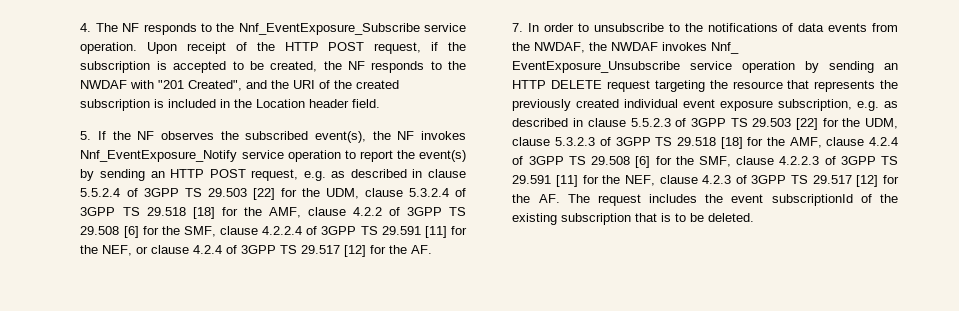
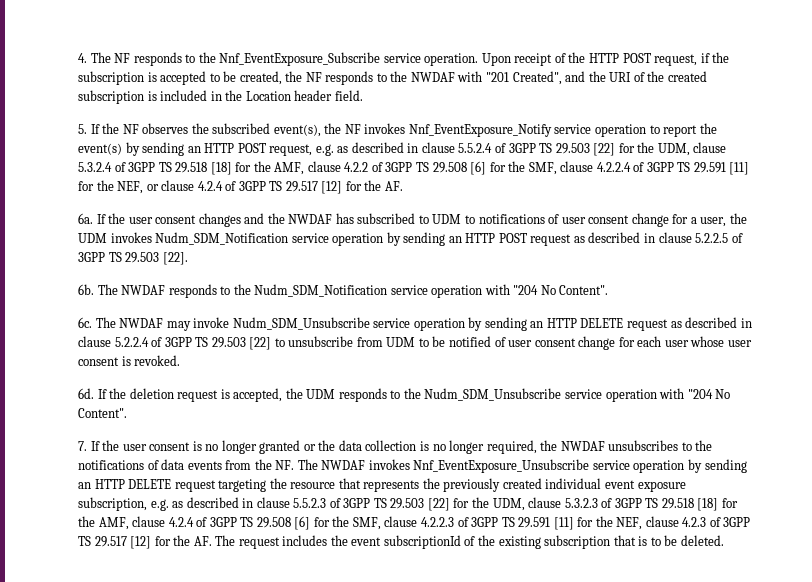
- 7. In order to unsubscribe to the notifications of data events from the NWDAF, the NWDAF invokes Nnf_ EventExposure_Unsubscribe service operation by sending an HTTP DELETE request targeting the resource that represents the previously created individual event exposure subscription, e.g. as described in clause 5.5.2.3 of 3GPP TS 29.503 [22] for the UDM, clause 5.3.2.3 of 3GPP TS 29.518 [18] for the AMF, clause 4.2.4 of 3GPP TS 29.508 [6] for the SMF, clause 4.2.2.3 of 3GPP TS 29.591 [11] for the NEF, clause 4.2.3 of 3GPP TS 29.517 [12] for the AF. The request includes the event subscriptionId of the existing subscription that is to be deleted.
+ 6a. If the user consent changes and the NWDAF has subscribed to UDM to notifications of user consent change for a user, the UDM invokes Nudm_SDM_Notification service operation by sending an HTTP POST request as described in clause 5.2.2.5 of 3GPP TS 29.503 [22].
+ 6b. The NWDAF responds to the Nudm_SDM_Notification service operation with "204 No Content".
+ 6c. The NWDAF may invoke Nudm_SDM_Unsubscribe service operation by sending an HTTP DELETE request as described in clause 5.2.2.4 of 3GPP TS 29.503 [22] to unsubscribe from UDM to be notified of user consent change for each user whose user consent is revoked.
+ 6d. If the deletion request is accepted, the UDM responds to the Nudm_SDM_Unsubscribe service operation with "204 No Content".
+ 7. If the user consent is no longer granted or the data collection is no longer required, the NWDAF unsubscribes to the notifications of data events from the NF. The NWDAF invokes Nnf_EventExposure_Unsubscribe service operation by sending an HTTP DELETE request targeting the resource that represents the previously created individual event exposure subscription, e.g. as described in clause 5.5.2.3 of 3GPP TS 29.503 [22] for the UDM, clause 5.3.2.3 of 3GPP TS 29.518 [18] for the AMF, clause 4.2.4 of 3GPP TS 29.508 [6] for the SMF, clause 4.2.2.3 of 3GPP TS 29.591 [11] for the NEF, clause 4.2.3 of 3GPP TS 29.517 [12] for the AF. The request includes the event subscriptionId of the existing subscription that is to be deleted.

